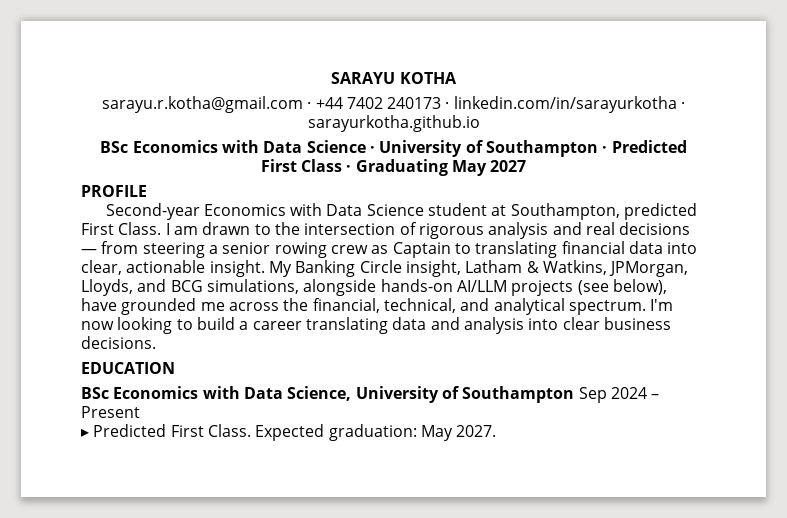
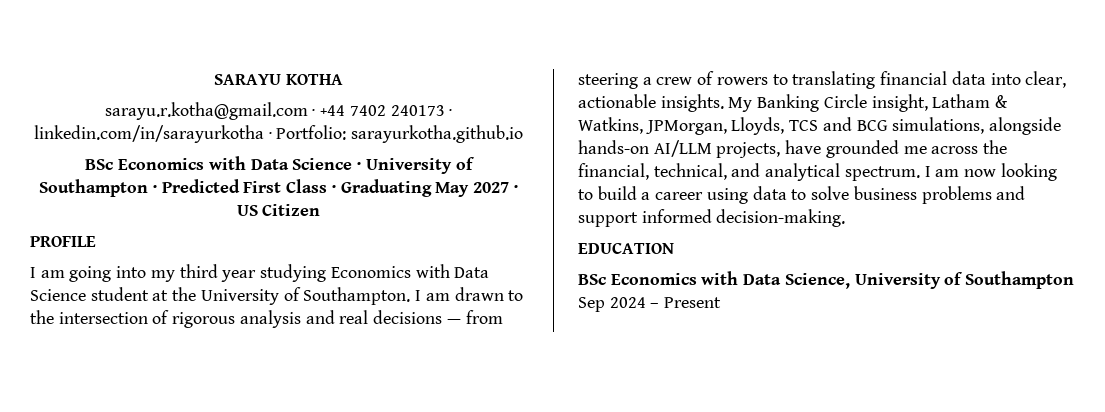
- sarayu.r.kotha@gmail.com · +44 7402 240173 · linkedin.com/in/sarayurkotha · sarayurkotha.github.io
+ sarayu.r.kotha@gmail.com · +44 7402 240173 · linkedin.com/in/sarayurkotha · Portfolio: sarayurkotha.github.io
- BSc Economics with Data Science · University of Southampton · Predicted First Class · Graduating May 2027
+ BSc Economics with Data Science · University of Southampton · Predicted First Class · Graduating May 2027 · US Citizen
  PROFILE
- Second-year Economics with Data Science student at Southampton, predicted First Class.
+ I am going into my third year studying Economics with Data Science student at the University of Southampton.
- I am drawn to the intersection of rigorous analysis and real decisions — from steering a senior rowing crew as Captain to translating financial data into clear, actionable insight.
+ I am drawn to the intersection of rigorous analysis and real decisions — from steering a crew of rowers to translating financial data into clear, actionable insights.
- My Banking Circle insight, Latham & Watkins, JPMorgan, Lloyds, and BCG simulations, alongside hands-on AI/LLM projects (see below), have grounded me across the financial, technical, and analytical spectrum.
+ My Banking Circle insight, Latham & Watkins, JPMorgan, Lloyds, TCS and BCG simulations, alongside hands-on AI/LLM projects, have grounded me across the financial, technical, and analytical spectrum.
- I'm now looking to build a career translating data and analysis into clear business decisions.
+ I am now looking to build a career using data to solve business problems and support informed decision-making.
- ▸ Predicted First Class. Expected graduation: May 2027.

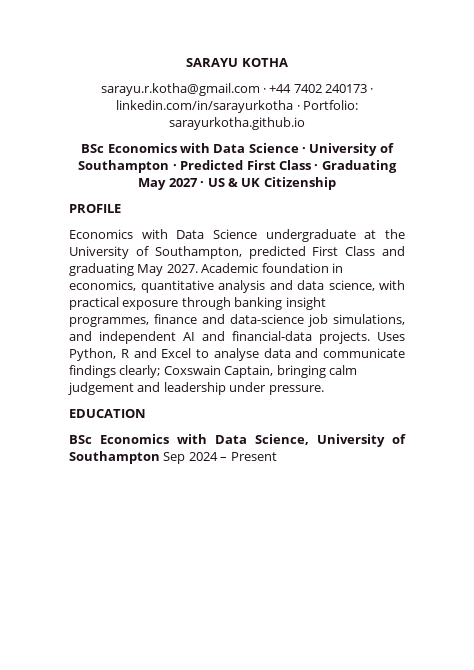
- BSc Economics with Data Science · University of Southampton · Predicted First Class · Graduating May 2027 · US Citizen
+ BSc Economics with Data Science · University of Southampton · Predicted First Class · Graduating May 2027 · US & UK Citizenship
  PROFILE
- I am going into my third year studying Economics with Data Science student at the University of Southampton. I am drawn to the intersection of rigorous analysis and real decisions — from steering a crew of rowers to translating financial data into clear, actionable insights. My Banking Circle insight, Latham & Watkins, JPMorgan, Lloyds, TCS and BCG simulations, alongside hands-on AI/LLM projects, have grounded me across the financial, technical, and analytical spectrum. I am now looking to build a career using data to solve business problems and support informed decision-making.
+ Economics with Data Science undergraduate at the University of Southampton, predicted First Class and graduating May 2027. Academic foundation in economics, quantitative analysis and data science, with practical exposure through banking insight programmes, finance and data-science job simulations, and independent AI and financial-data projects. Uses Python, R and Excel to analyse data and communicate findings clearly; Coxswain Captain, bringing calm judgement and leadership under pressure.

